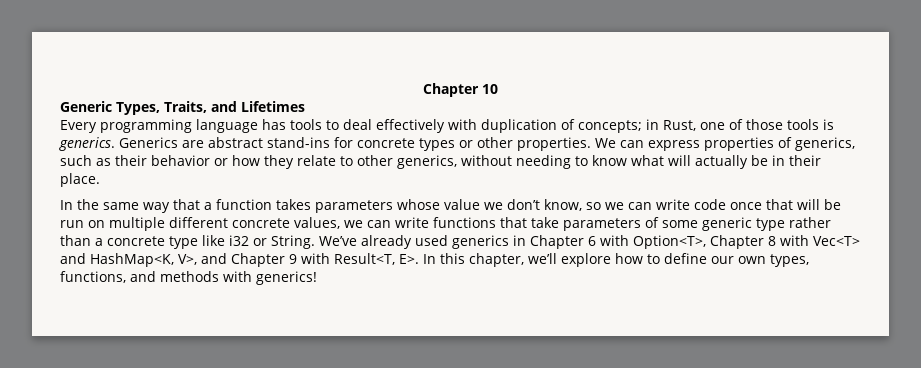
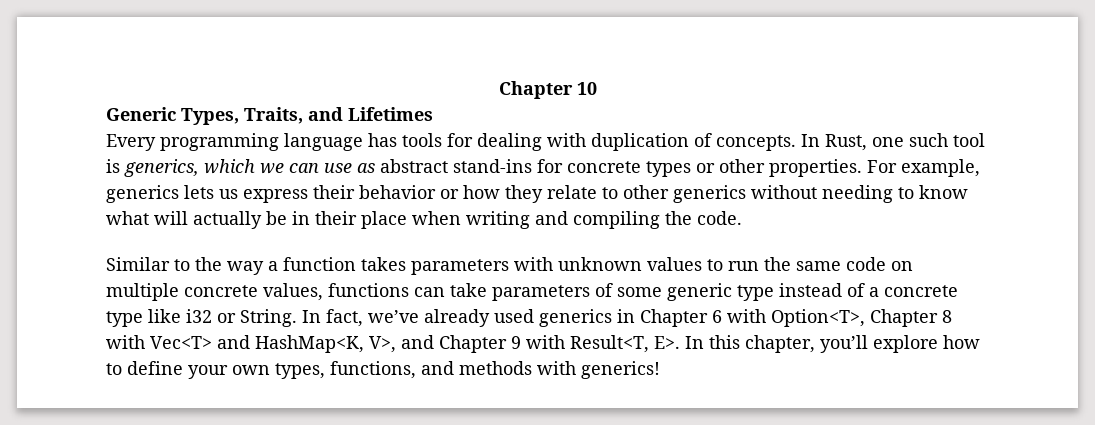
- Every programming language has tools to deal effectively with duplication of concepts; in Rust, one of those tools is generics. Generics are abstract stand-ins for concrete types or other properties.
+ Every programming language has tools for dealing with duplication of concepts. In Rust, one such tool is generics, which we can use as abstract stand-ins for concrete types or other properties.
- We can express properties of generics, such as their behavior or how they relate to other generics, without needing to know what will actually be in their place.
- In the same way that a function takes parameters whose value we don’t know, so we can write code once that will be run on multiple different concrete values, we can write functions that take parameters of some generic type rather than a concrete type like i32 or String.
+ For example, generics lets us express their behavior or how they relate to other generics without needing to know what will actually be in their place when writing and compiling the code.
+ Similar to the way a function takes parameters with unknown values to run the same code on multiple concrete values, functions can take parameters of some generic type instead of a concrete type like i32 or String.
- We’ve already used generics in Chapter 6 with Option<T>, Chapter 8 with Vec<T> and HashMap<K, V>, and Chapter 9 with Result<T, E>. In this chapter, we’ll explore how to define our own types, functions, and methods with generics!
+ In fact, we’ve already used generics in Chapter 6 with Option<T>, Chapter 8 with Vec<T> and HashMap<K, V>, and Chapter 9 with Result<T, E>. In this chapter, you’ll explore how to define your own types, functions, and methods with generics!

